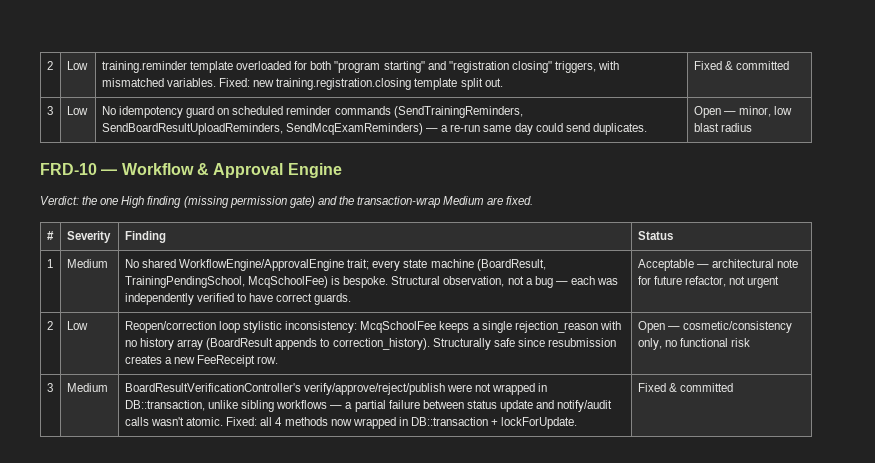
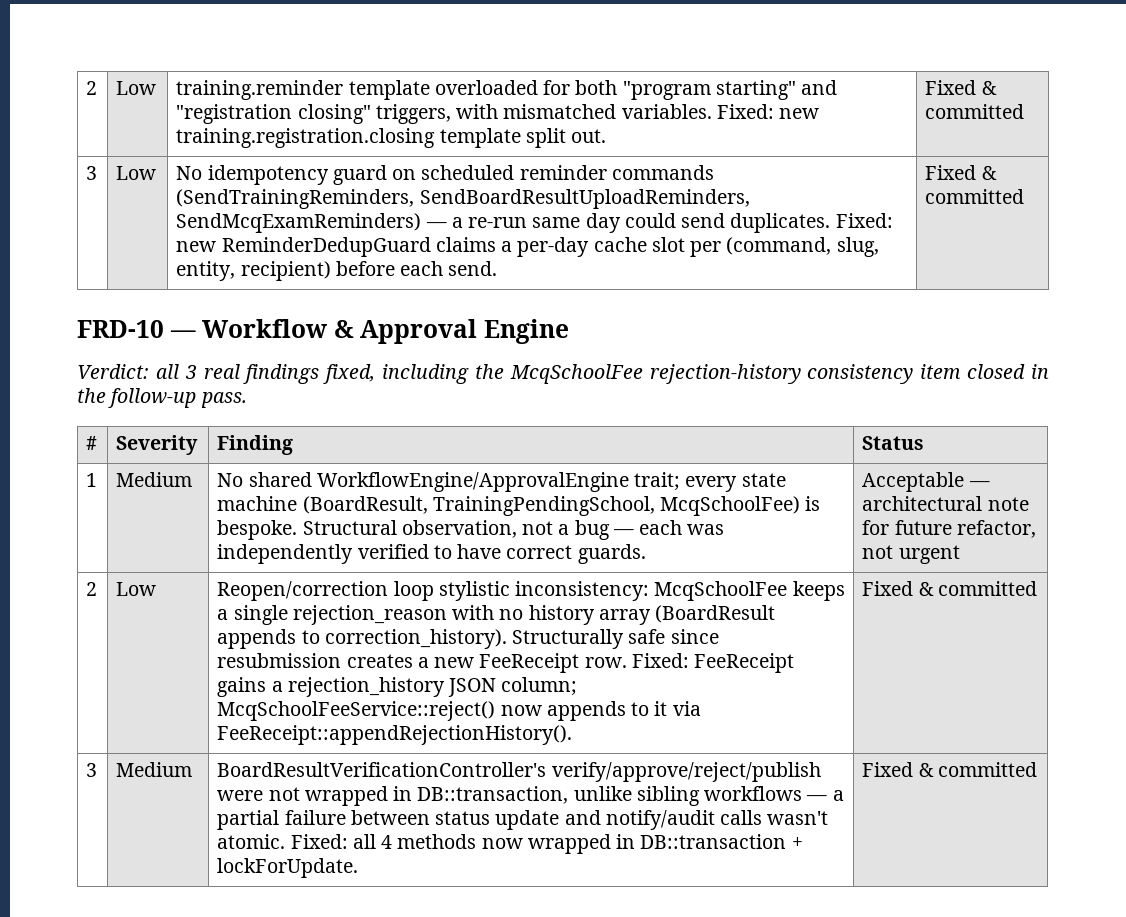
- 3 | Low | No idempotency guard on scheduled reminder commands (SendTrainingReminders, SendBoardResultUploadReminders, SendMcqExamReminders) — a re-run same day could send duplicates. | Open — minor, low blast radius
+ 3 | Low | No idempotency guard on scheduled reminder commands (SendTrainingReminders, SendBoardResultUploadReminders, SendMcqExamReminders) — a re-run same day could send duplicates. Fixed: new ReminderDedupGuard claims a per-day cache slot per (command, slug, entity, recipient) before each send. | Fixed & committed
- Verdict: the one High finding (missing permission gate) and the transaction-wrap Medium are fixed.
+ Verdict: all 3 real findings fixed, including the McqSchoolFee rejection-history consistency item closed in the follow-up pass.
- Structurally safe since resubmission creates a new FeeReceipt row. | Open — cosmetic/consistency only, no functional risk
+ Structurally safe since resubmission creates a new FeeReceipt row. Fixed: FeeReceipt gains a rejection_history JSON column; McqSchoolFeeService::reject() now appends to it via FeeReceipt::appendRejectionHistory(). | Fixed & committed

